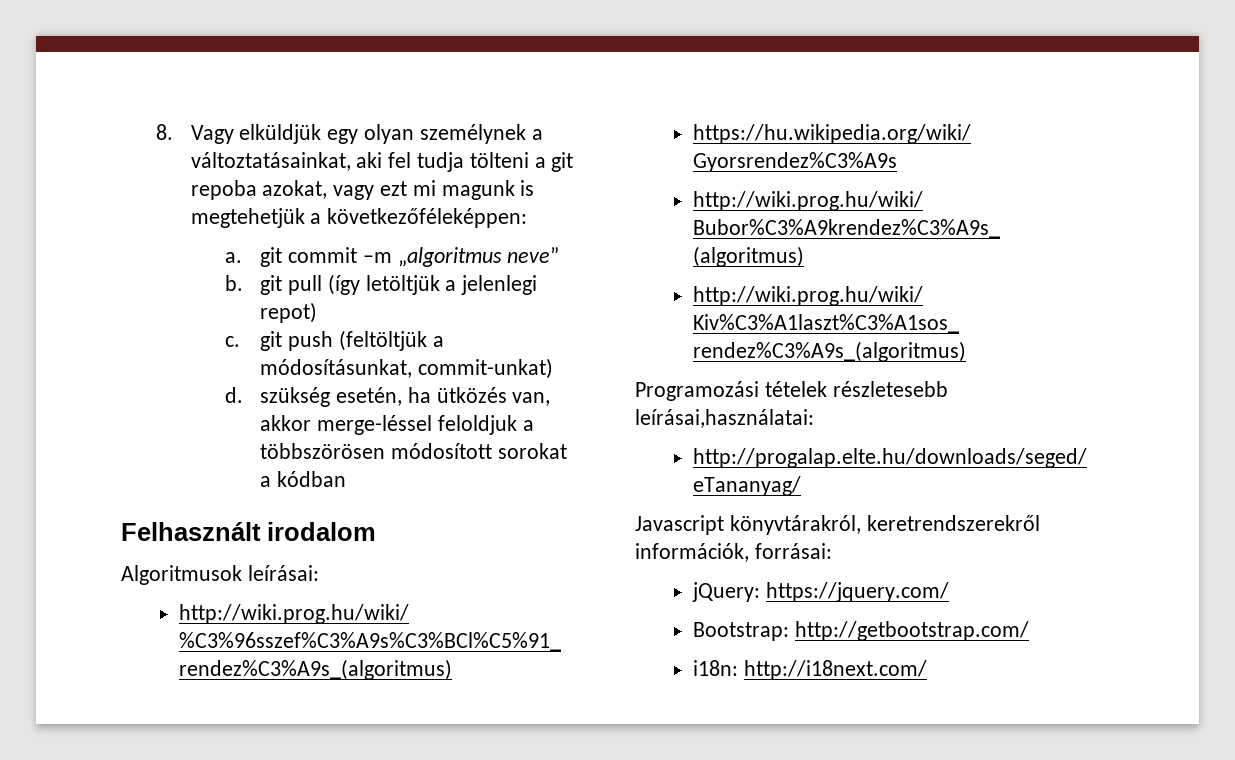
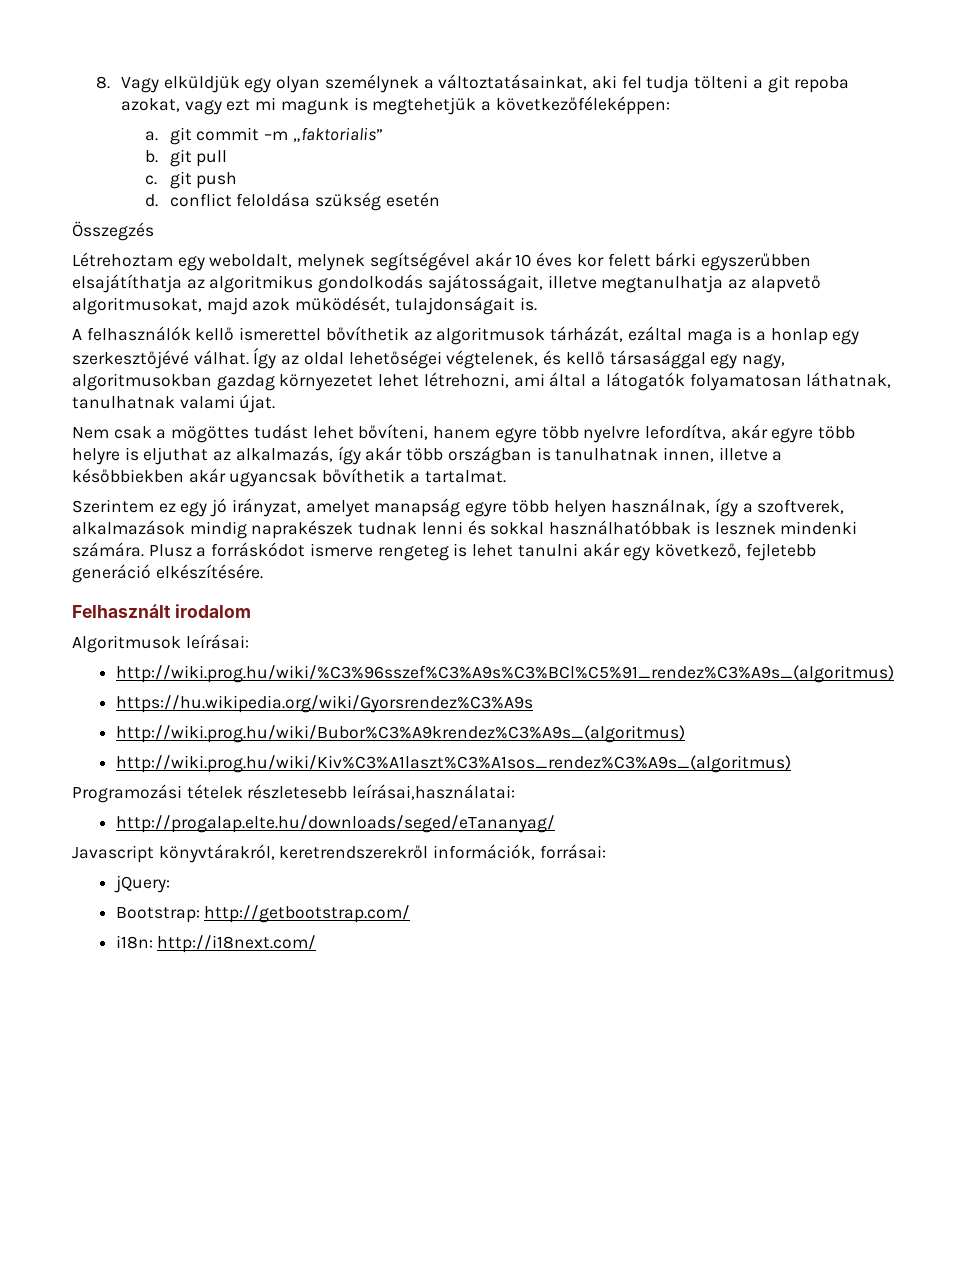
- a. git commit –m „algoritmus neve”
+ a. git commit –m „faktorialis”
- b. git pull (így letöltjük a jelenlegi repot)
- c. git push (feltöltjük a módosításunkat, commit-unkat)
- d. szükség esetén, ha ütközés van, akkor merge-léssel feloldjuk a többszörösen módosított sorokat a kódban
+ b. git pull
+ c. git push
+ d. conflict feloldása szükség esetén
+ Összegzés
+ Létrehoztam egy weboldalt, melynek segítségével akár 10 éves kor felett bárki egyszerűbben elsajátíthatja az algoritmikus gondolkodás sajátosságait, illetve megtanulhatja az alapvető algoritmusokat, majd azok müködését, tulajdonságait is.
+ A felhasználók kellő ismerettel bővíthetik az algoritmusok tárházát, ezáltal maga is a honlap egy szerkesztőjévé válhat. Így az oldal lehetőségei végtelenek, és kellő társasággal egy nagy, algoritmusokban gazdag környezetet lehet létrehozni, ami által a látogatók folyamatosan láthatnak, tanulhatnak valami újat.
+ Nem csak a mögöttes tudást lehet bővíteni, hanem egyre több nyelvre lefordítva, akár egyre több helyre is eljuthat az alkalmazás, így akár több országban is tanulhatnak innen, illetve a későbbiekben akár ugyancsak bővíthetik a tartalmat.
+ Szerintem ez egy jó irányzat, amelyet manapság egyre több helyen használnak, így a szoftverek, alkalmazások mindig naprakészek tudnak lenni és sokkal használhatóbbak is lesznek mindenki számára. Plusz a forráskódot ismerve rengeteg is lehet tanulni akár egy következő, fejletebb generáció elkészítésére.
- jQuery: https://jquery.com/
+ jQuery:

